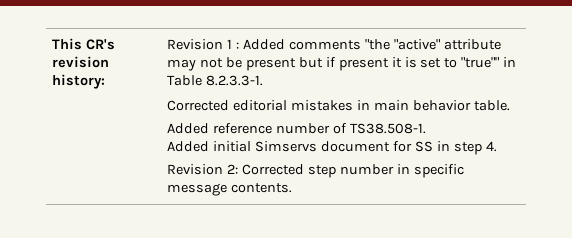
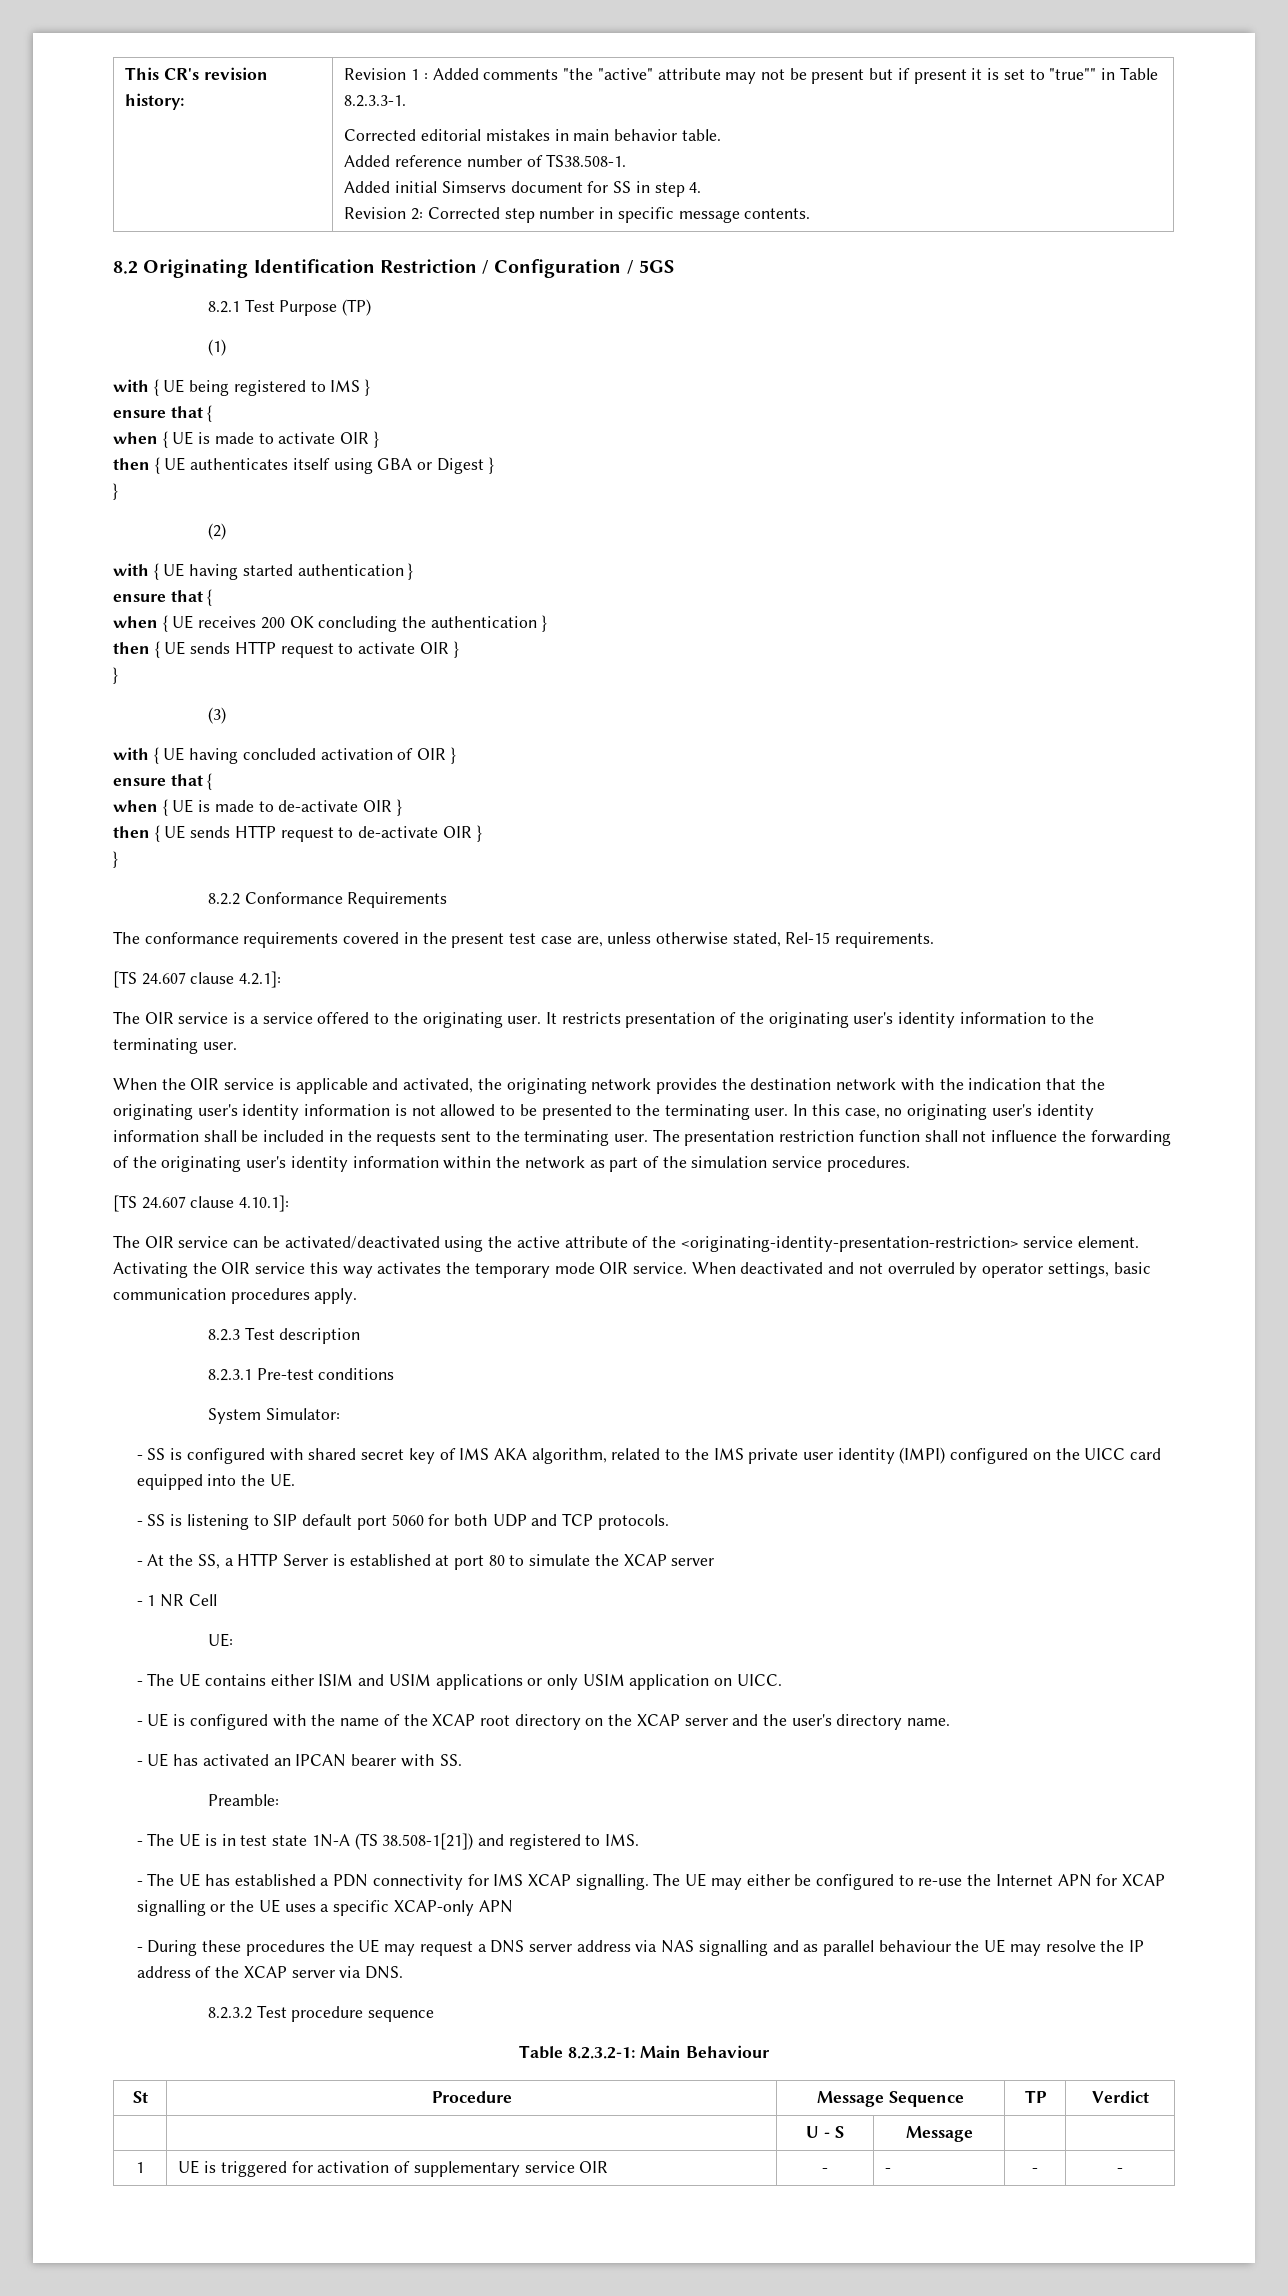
+ 8.2 Originating Identification Restriction / Configuration / 5GS
+ 8.2.1 Test Purpose (TP)
+ (1)
+ with { UE being registered to IMS }
+ ensure that {
+ when { UE is made to activate OIR }
+ then { UE authenticates itself using GBA or Digest }
+ }
+ (2)
+ with { UE having started authentication }
+ ensure that {
+ when { UE receives 200 OK concluding the authentication }
+ then { UE sends HTTP request to activate OIR }
+ }
+ (3)
+ with { UE having concluded activation of OIR }
+ ensure that {
+ when { UE is made to de-activate OIR }
+ then { UE sends HTTP request to de-activate OIR }
+ }
+ 8.2.2 Conformance Requirements
+ The conformance requirements covered in the present test case are, unless otherwise stated, Rel-15 requirements.
+ [TS 24.607 clause 4.2.1]:
+ The OIR service is a service offered to the originating user. It restricts presentation of the originating user's identity information to the terminating user.
+ When the OIR service is applicable and activated, the originating network provides the destination network with the indication that the originating user's identity information is not allowed to be presented to the terminating user. In this case, no originating user's identity information shall be included in the requests sent to the terminating user. The presentation restriction function shall not influence the forwarding of the originating user's identity information within the network as part of the simulation service procedures.
+ [TS 24.607 clause 4.10.1]:
+ The OIR service can be activated/deactivated using the active attribute of the <originating-identity-presentation-restriction> service element. Activating the OIR service this way activates the temporary mode OIR service. When deactivated and not overruled by operator settings, basic communication procedures apply.
+ 8.2.3 Test description
+ 8.2.3.1 Pre-test conditions
+ System Simulator:
+ - SS is configured with shared secret key of IMS AKA algorithm, related to the IMS private user identity (IMPI) configured on the UICC card equipped into the UE.
+ - SS is listening to SIP default port 5060 for both UDP and TCP protocols.
+ - At the SS, a HTTP Server is established at port 80 to simulate the XCAP server
+ - 1 NR Cell
+ UE:
+ - The UE contains either ISIM and USIM applications or only USIM application on UICC.
+ - UE is configured with the name of the XCAP root directory on the XCAP server and the user's directory name.
+ - UE has activated an IPCAN bearer with SS.
+ Preamble:
+ - The UE is in test state 1N-A (TS 38.508-1[21]) and registered to IMS.
+ - The UE has established a PDN connectivity for IMS XCAP signalling. The UE may either be configured to re-use the Internet APN for XCAP signalling or the UE uses a specific XCAP-only APN
+ - During these procedures the UE may request a DNS server address via NAS signalling and as parallel behaviour the UE may resolve the IP address of the XCAP server via DNS.
+ 8.2.3.2 Test procedure sequence
+ Table 8.2.3.2-1: Main Behaviour
+ St | Procedure | Message Sequence | TP | Verdict
+ | | U - S | Message | |
+ 1 | UE is triggered for activation of supplementary service OIR | - | - | - | -

